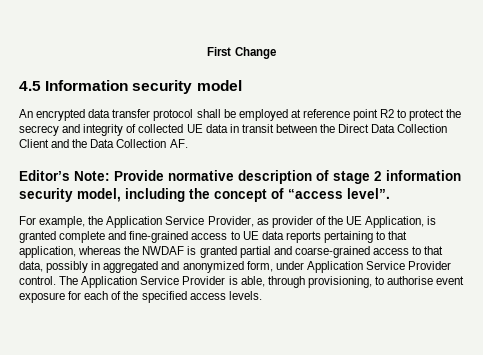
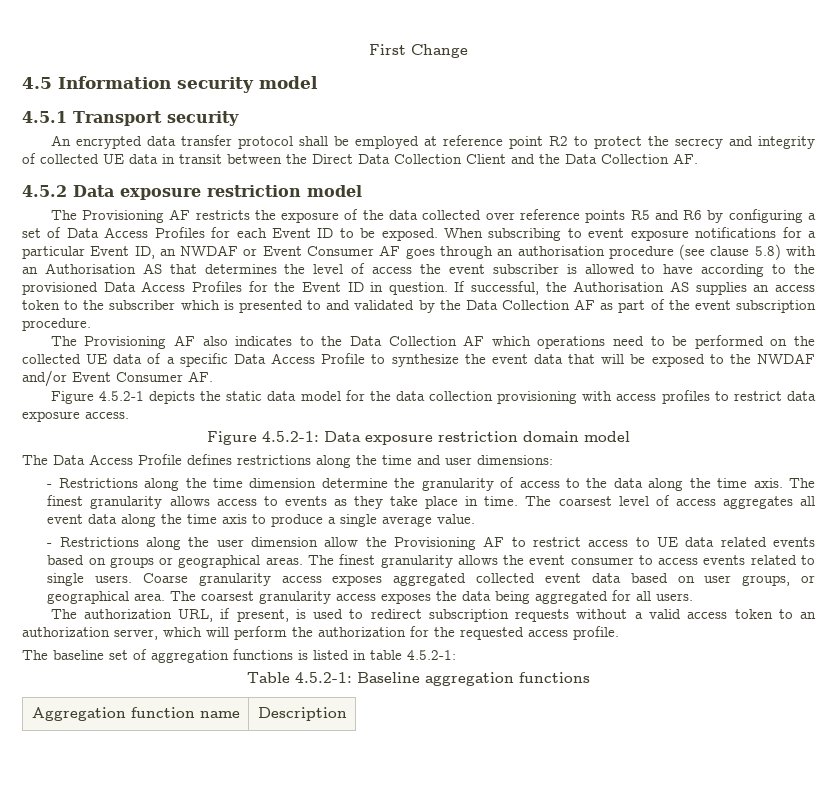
+ 4.5.1 Transport security
- Editor’s Note: Provide normative description of stage 2 information security model, including the concept of “access level”.
- For example, the Application Service Provider, as provider of the UE Application, is granted complete and fine-grained access to UE data reports pertaining to that application, whereas the NWDAF is granted partial and coarse-grained access to that data, possibly in aggregated and anonymized form, under Application Service Provider control. The Application Service Provider is able, through provisioning, to authorise event exposure for each of the specified access levels.
+ 4.5.2 Data exposure restriction model
+ The Provisioning AF restricts the exposure of the data collected over reference points R5 and R6 by configuring a set of Data Access Profiles for each Event ID to be exposed. When subscribing to event exposure notifications for a particular Event ID, an NWDAF or Event Consumer AF goes through an authorisation procedure (see clause 5.8) with an Authorisation AS that determines the level of access the event subscriber is allowed to have according to the provisioned Data Access Profiles for the Event ID in question. If successful, the Authorisation AS supplies an access token to the subscriber which is presented to and validated by the Data Collection AF as part of the event subscription procedure.
+ The Provisioning AF also indicates to the Data Collection AF which operations need to be performed on the collected UE data of a specific Data Access Profile to synthesize the event data that will be exposed to the NWDAF and/or Event Consumer AF.
+ Figure 4.5.2-1 depicts the static data model for the data collection provisioning with access profiles to restrict data exposure access.
+ Figure 4.5.2-1: Data exposure restriction domain model
+ The Data Access Profile defines restrictions along the time and user dimensions:
+ - Restrictions along the time dimension determine the granularity of access to the data along the time axis. The finest granularity allows access to events as they take place in time. The coarsest level of access aggregates all event data along the time axis to produce a single average value.
+ - Restrictions along the user dimension allow the Provisioning AF to restrict access to UE data related events based on groups or geographical areas. The finest granularity allows the event consumer to access events related to single users. Coarse granularity access exposes aggregated collected event data based on user groups, or geographical area. The coarsest granularity access exposes the data being aggregated for all users.
+ The authorization URL, if present, is used to redirect subscription requests without a valid access token to an authorization server, which will perform the authorization for the requested access profile.
+ The baseline set of aggregation functions is listed in table 4.5.2-1:
+ Table 4.5.2-1: Baseline aggregation functions
+ Aggregation function name | Description

